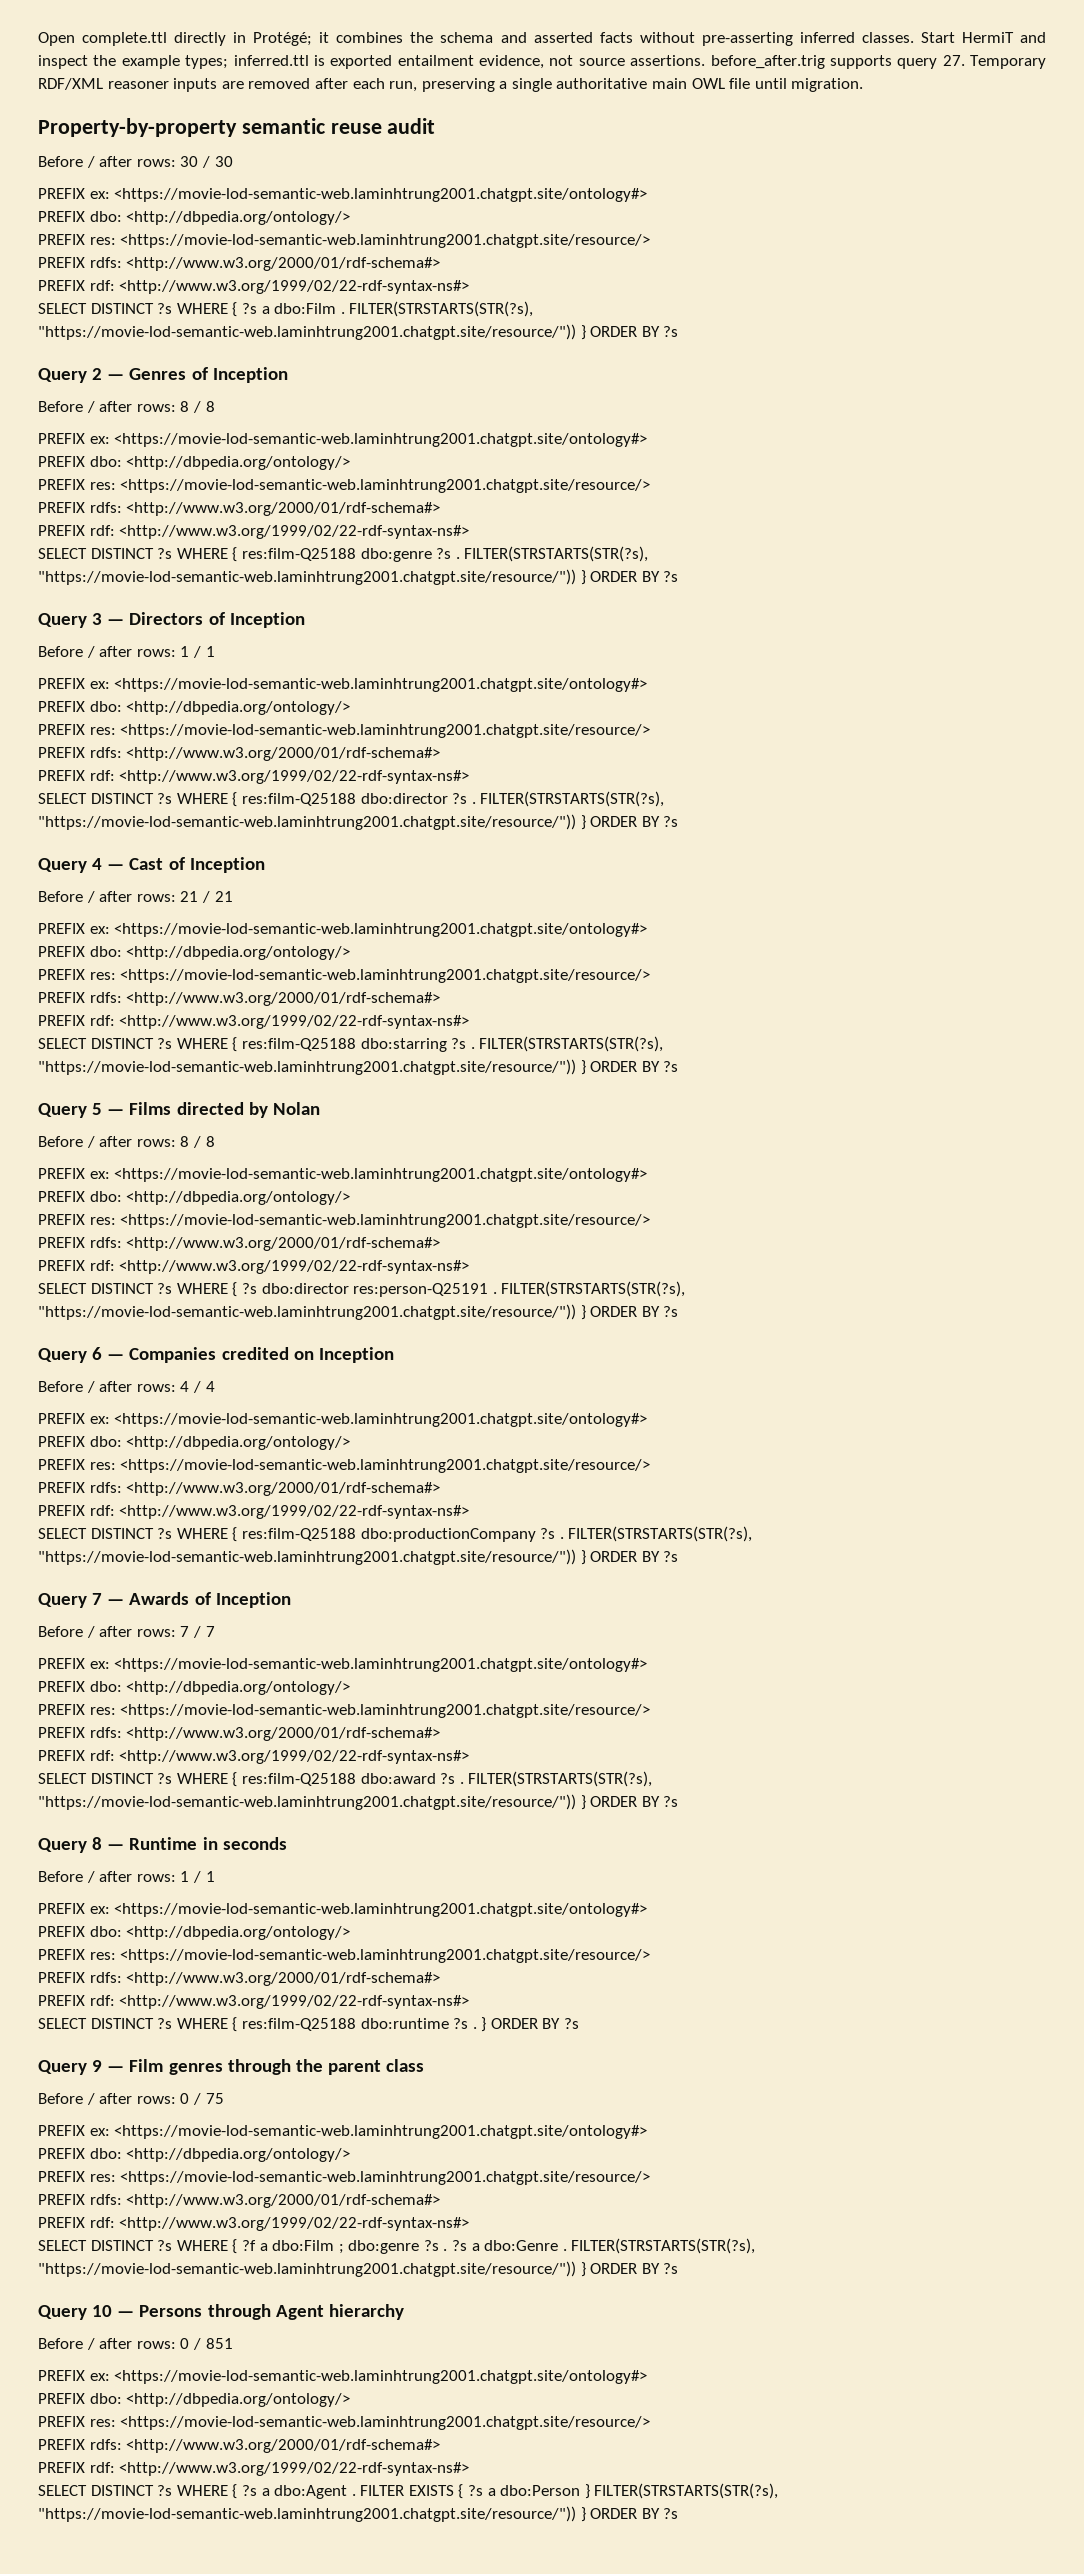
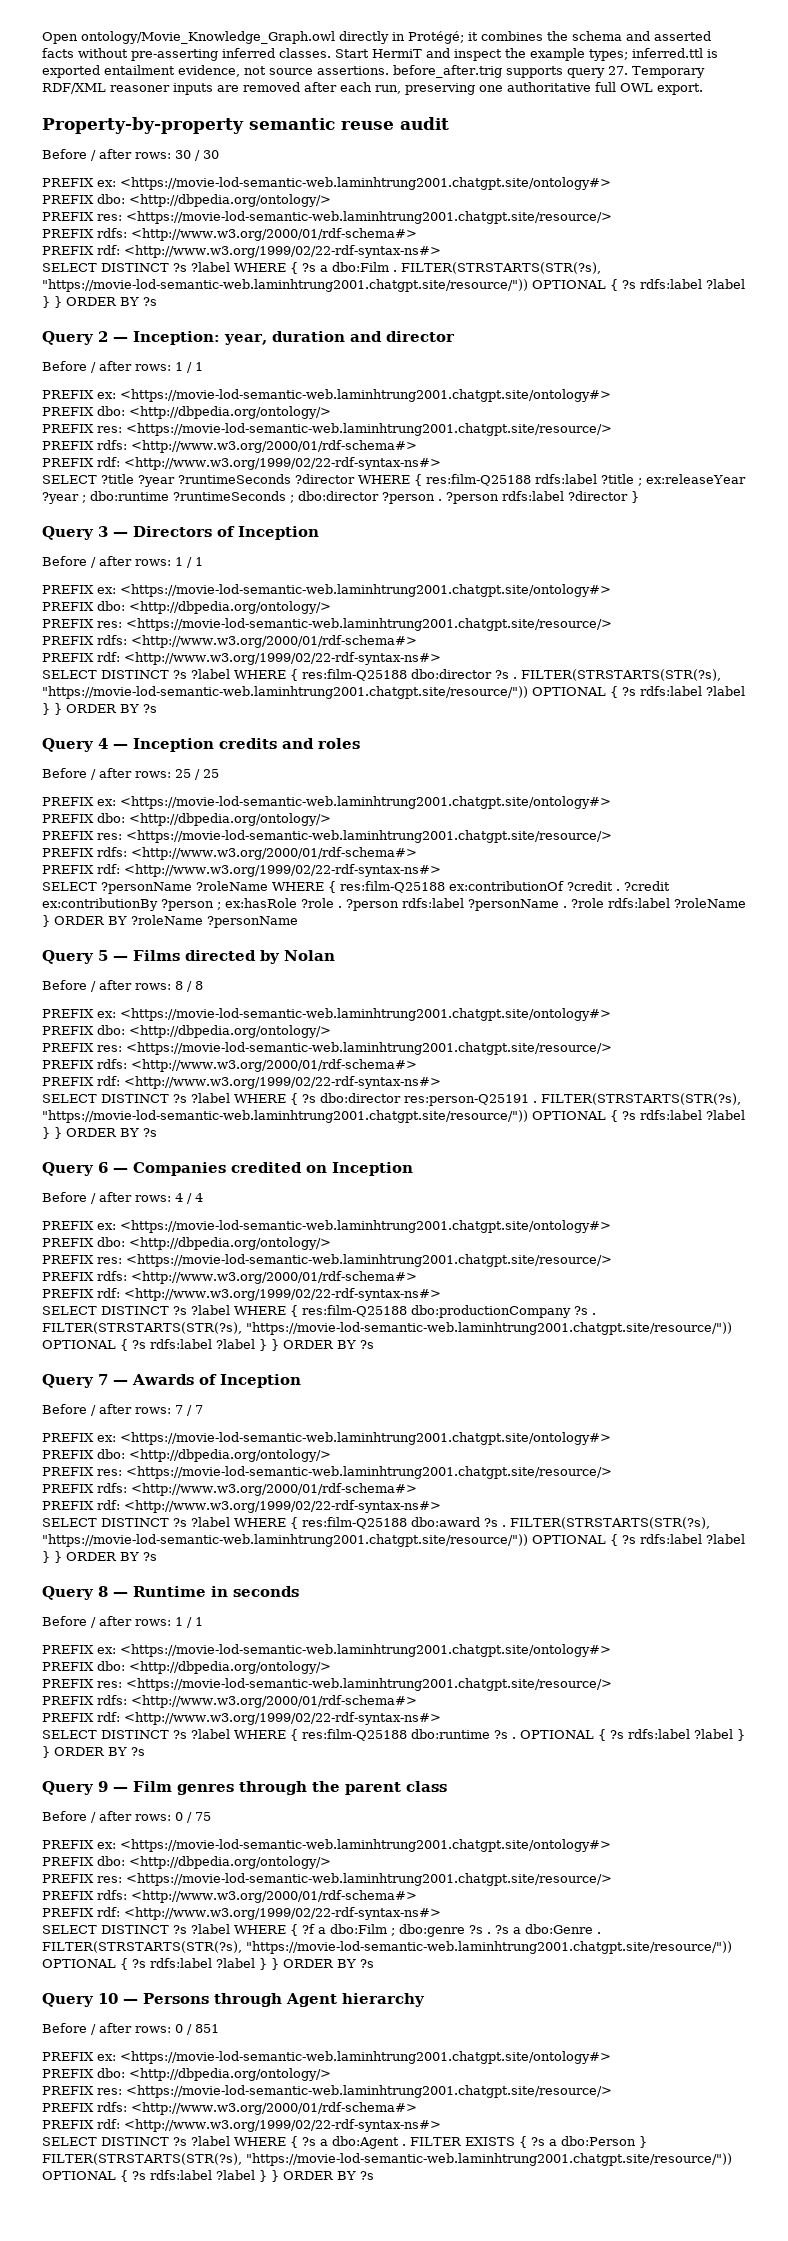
- Open complete.ttl directly in Protégé; it combines the schema and asserted facts without pre-asserting inferred classes.
+ Open ontology/Movie_Knowledge_Graph.owl directly in Protégé; it combines the schema and asserted facts without pre-asserting inferred classes.
- Start HermiT and inspect the example types; inferred.ttl is exported entailment evidence, not source assertions. before_after.trig supports query 27. Temporary RDF/XML reasoner inputs are removed after each run, preserving a single authoritative main OWL file until migration.
+ Start HermiT and inspect the example types; inferred.ttl is exported entailment evidence, not source assertions. before_after.trig supports query 27. Temporary RDF/XML reasoner inputs are removed after each run, preserving one authoritative full OWL export.
- SELECT DISTINCT ?s WHERE { ?s a dbo:Film . FILTER(STRSTARTS(STR(?s), "https://movie-lod-semantic-web.laminhtrung2001.chatgpt.site/resource/")) } ORDER BY ?s
+ SELECT DISTINCT ?s ?label WHERE { ?s a dbo:Film . FILTER(STRSTARTS(STR(?s), "https://movie-lod-semantic-web.laminhtrung2001.chatgpt.site/resource/")) OPTIONAL { ?s rdfs:label ?label } } ORDER BY ?s
- Query 2 — Genres of Inception
- Before / after rows: 8 / 8
+ Query 2 — Inception: year, duration and director
+ Before / after rows: 1 / 1
- SELECT DISTINCT ?s WHERE { res:film-Q25188 dbo:genre ?s . FILTER(STRSTARTS(STR(?s), "https://movie-lod-semantic-web.laminhtrung2001.chatgpt.site/resource/")) } ORDER BY ?s
+ SELECT ?title ?year ?runtimeSeconds ?director WHERE { res:film-Q25188 rdfs:label ?title ; ex:releaseYear ?year ; dbo:runtime ?runtimeSeconds ; dbo:director ?person . ?person rdfs:label ?director }
- SELECT DISTINCT ?s WHERE { res:film-Q25188 dbo:director ?s . FILTER(STRSTARTS(STR(?s), "https://movie-lod-semantic-web.laminhtrung2001.chatgpt.site/resource/")) } ORDER BY ?s
+ SELECT DISTINCT ?s ?label WHERE { res:film-Q25188 dbo:director ?s . FILTER(STRSTARTS(STR(?s), "https://movie-lod-semantic-web.laminhtrung2001.chatgpt.site/resource/")) OPTIONAL { ?s rdfs:label ?label } } ORDER BY ?s
- Query 4 — Cast of Inception
- Before / after rows: 21 / 21
+ Query 4 — Inception credits and roles
+ Before / after rows: 25 / 25
- SELECT DISTINCT ?s WHERE { res:film-Q25188 dbo:starring ?s . FILTER(STRSTARTS(STR(?s), "https://movie-lod-semantic-web.laminhtrung2001.chatgpt.site/resource/")) } ORDER BY ?s
+ SELECT ?personName ?roleName WHERE { res:film-Q25188 ex:contributionOf ?credit . ?credit ex:contributionBy ?person ; ex:hasRole ?role . ?person rdfs:label ?personName . ?role rdfs:label ?roleName } ORDER BY ?roleName ?personName
- SELECT DISTINCT ?s WHERE { ?s dbo:director res:person-Q25191 . FILTER(STRSTARTS(STR(?s), "https://movie-lod-semantic-web.laminhtrung2001.chatgpt.site/resource/")) } ORDER BY ?s
+ SELECT DISTINCT ?s ?label WHERE { ?s dbo:director res:person-Q25191 . FILTER(STRSTARTS(STR(?s), "https://movie-lod-semantic-web.laminhtrung2001.chatgpt.site/resource/")) OPTIONAL { ?s rdfs:label ?label } } ORDER BY ?s
- SELECT DISTINCT ?s WHERE { res:film-Q25188 dbo:productionCompany ?s . FILTER(STRSTARTS(STR(?s), "https://movie-lod-semantic-web.laminhtrung2001.chatgpt.site/resource/")) } ORDER BY ?s
+ SELECT DISTINCT ?s ?label WHERE { res:film-Q25188 dbo:productionCompany ?s . FILTER(STRSTARTS(STR(?s), "https://movie-lod-semantic-web.laminhtrung2001.chatgpt.site/resource/")) OPTIONAL { ?s rdfs:label ?label } } ORDER BY ?s
- SELECT DISTINCT ?s WHERE { res:film-Q25188 dbo:award ?s . FILTER(STRSTARTS(STR(?s), "https://movie-lod-semantic-web.laminhtrung2001.chatgpt.site/resource/")) } ORDER BY ?s
+ SELECT DISTINCT ?s ?label WHERE { res:film-Q25188 dbo:award ?s . FILTER(STRSTARTS(STR(?s), "https://movie-lod-semantic-web.laminhtrung2001.chatgpt.site/resource/")) OPTIONAL { ?s rdfs:label ?label } } ORDER BY ?s
- SELECT DISTINCT ?s WHERE { res:film-Q25188 dbo:runtime ?s . } ORDER BY ?s
+ SELECT DISTINCT ?s ?label WHERE { res:film-Q25188 dbo:runtime ?s . OPTIONAL { ?s rdfs:label ?label } } ORDER BY ?s
- SELECT DISTINCT ?s WHERE { ?f a dbo:Film ; dbo:genre ?s .
+ SELECT DISTINCT ?s ?label WHERE { ?f a dbo:Film ; dbo:genre ?s .
- ?s a dbo:Genre . FILTER(STRSTARTS(STR(?s), "https://movie-lod-semantic-web.laminhtrung2001.chatgpt.site/resource/")) } ORDER BY ?s
+ ?s a dbo:Genre . FILTER(STRSTARTS(STR(?s), "https://movie-lod-semantic-web.laminhtrung2001.chatgpt.site/resource/")) OPTIONAL { ?s rdfs:label ?label } } ORDER BY ?s
- SELECT DISTINCT ?s WHERE { ?s a dbo:Agent .
+ SELECT DISTINCT ?s ?label WHERE { ?s a dbo:Agent .
- FILTER EXISTS { ?s a dbo:Person } FILTER(STRSTARTS(STR(?s), "https://movie-lod-semantic-web.laminhtrung2001.chatgpt.site/resource/")) } ORDER BY ?s
+ FILTER EXISTS { ?s a dbo:Person } FILTER(STRSTARTS(STR(?s), "https://movie-lod-semantic-web.laminhtrung2001.chatgpt.site/resource/")) OPTIONAL { ?s rdfs:label ?label } } ORDER BY ?s

